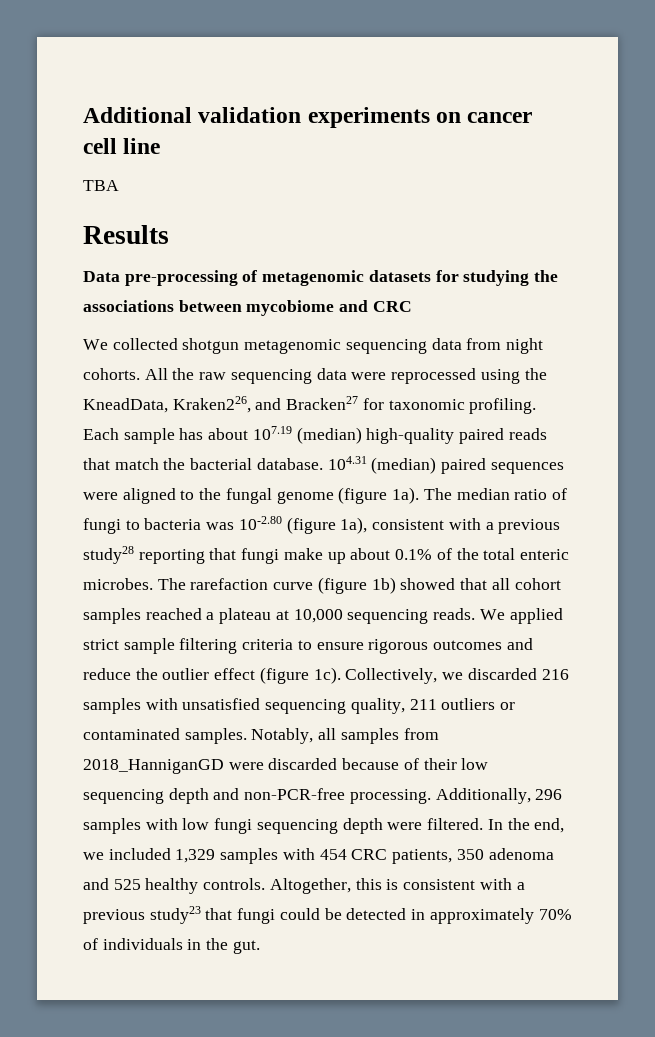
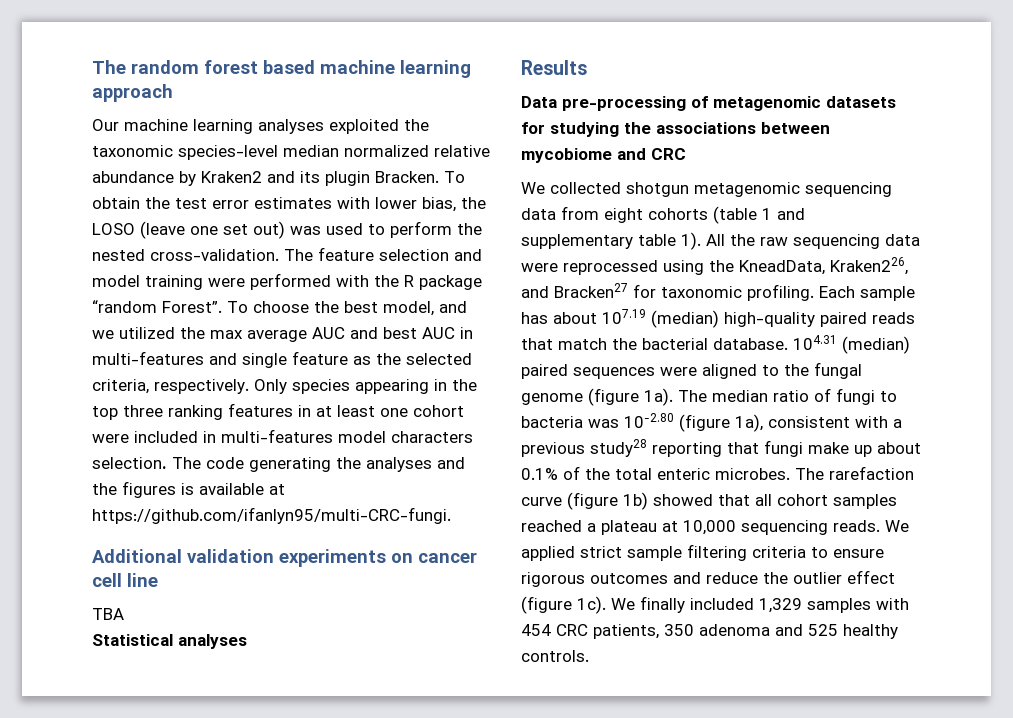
+ The random forest based machine learning approach
+ Our machine learning analyses exploited the taxonomic species-level median normalized relative abundance by Kraken2 and its plugin Bracken. To obtain the test error estimates with lower bias, the LOSO (leave one set out) was used to perform the nested cross-validation. The feature selection and model training were performed with the R package “random Forest”. To choose the best model, and we utilized the max average AUC and best AUC in multi-features and single feature as the selected criteria, respectively. Only species appearing in the top three ranking features in at least one cohort were included in multi-features model characters selection. The code generating the analyses and the figures is available at https://github.com/ifanlyn95/multi-CRC-fungi.
+ Statistical analyses
- We collected shotgun metagenomic sequencing data from night cohorts.
+ We collected shotgun metagenomic sequencing data from eight cohorts (table 1 and supplementary table 1).
- Collectively, we discarded 216 samples with unsatisfied sequencing quality, 211 outliers or contaminated samples. Notably, all samples from 2018_HanniganGD were discarded because of their low sequencing depth and non-PCR-free processing. Additionally, 296 samples with low fungi sequencing depth were filtered. In the end, we included 1,329 samples with 454 CRC patients, 350 adenoma and 525 healthy controls. Altogether, this is consistent with a previous study23 that fungi could be detected in approximately 70% of individuals in the gut.
+ We finally included 1,329 samples with 454 CRC patients, 350 adenoma and 525 healthy controls.

